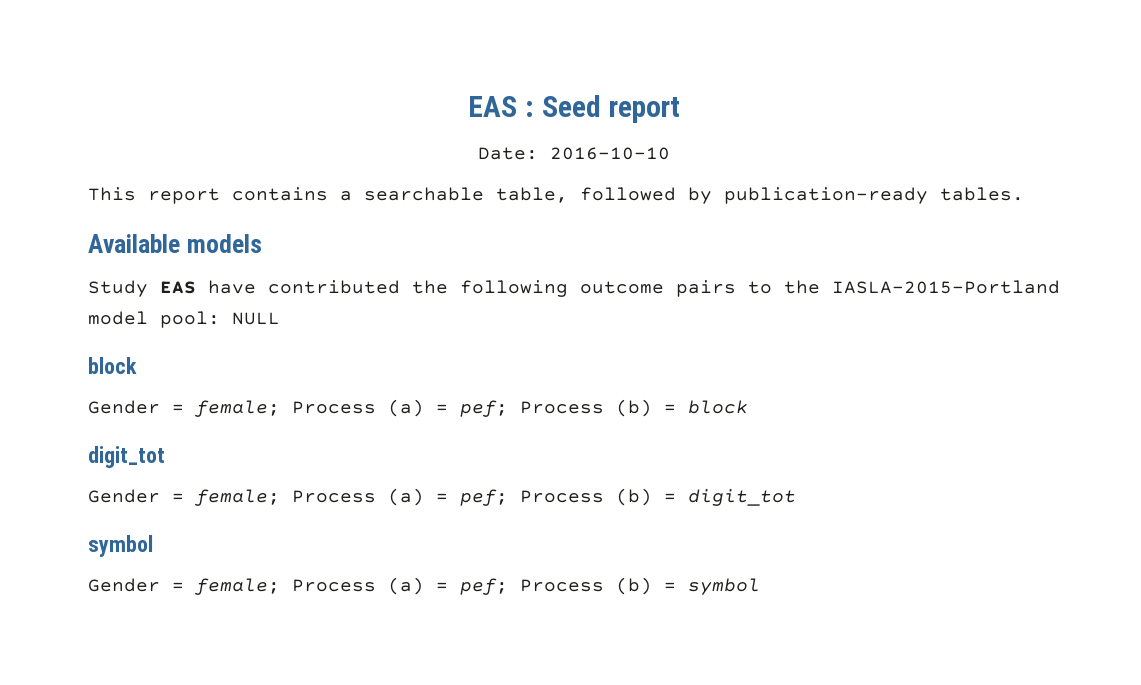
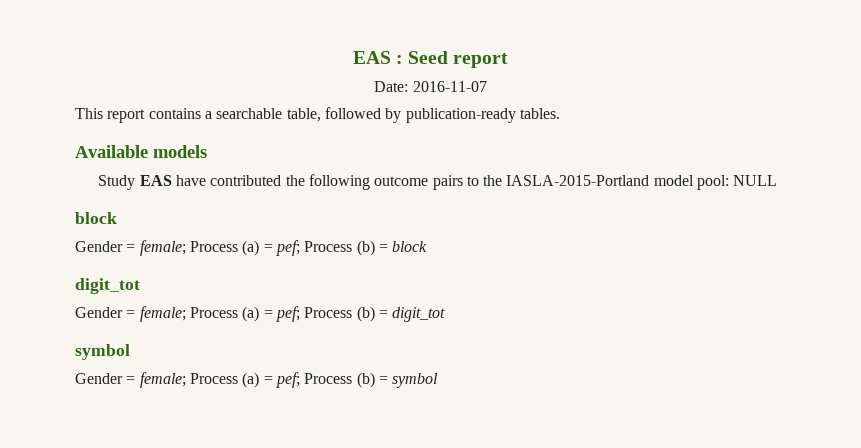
- Date: 2016-10-10
+ Date: 2016-11-07

